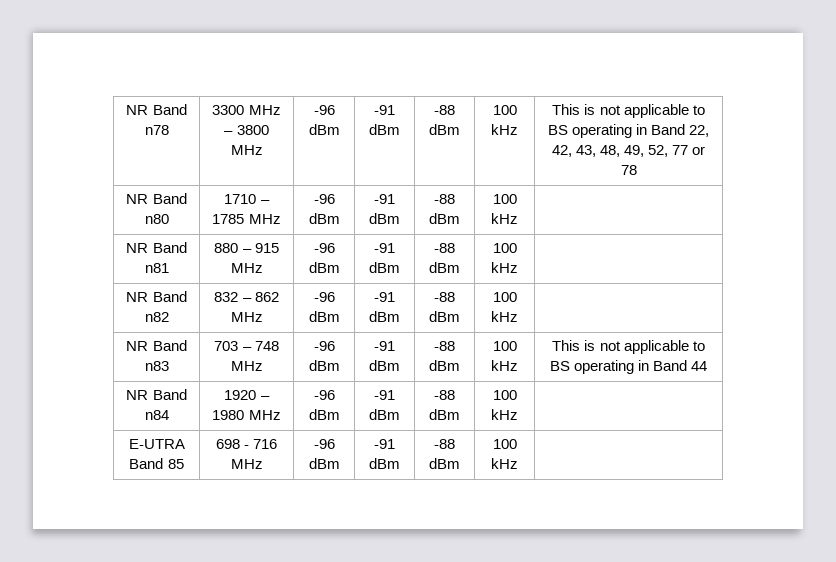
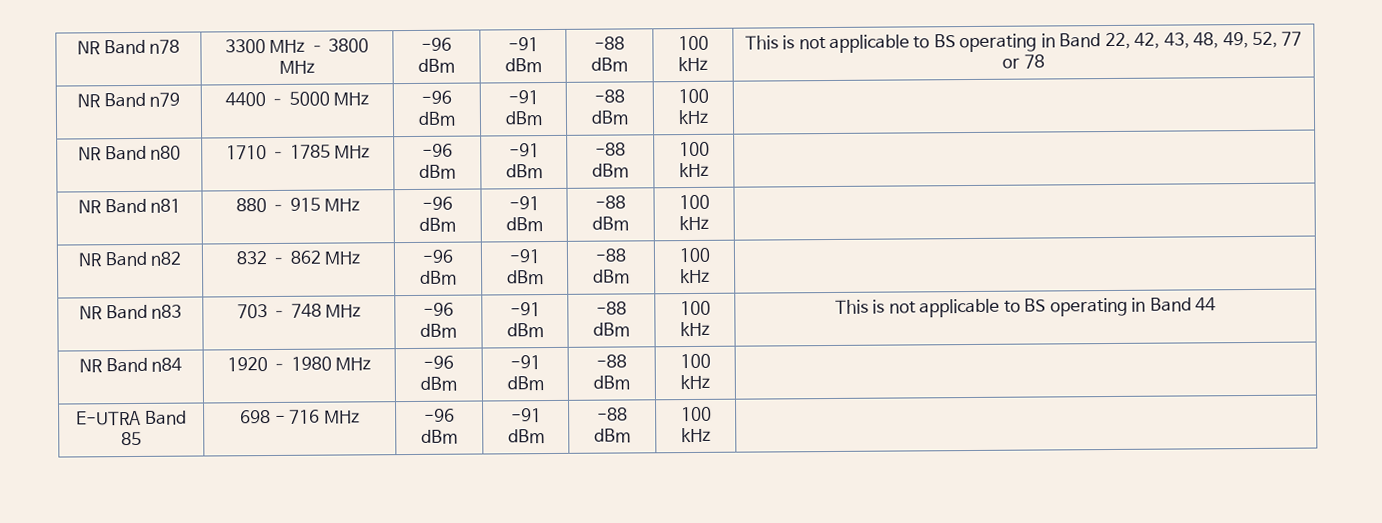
+ NR Band n79 | 4400 – 5000 MHz | -96 dBm | -91 dBm | -88 dBm | 100 kHz |

